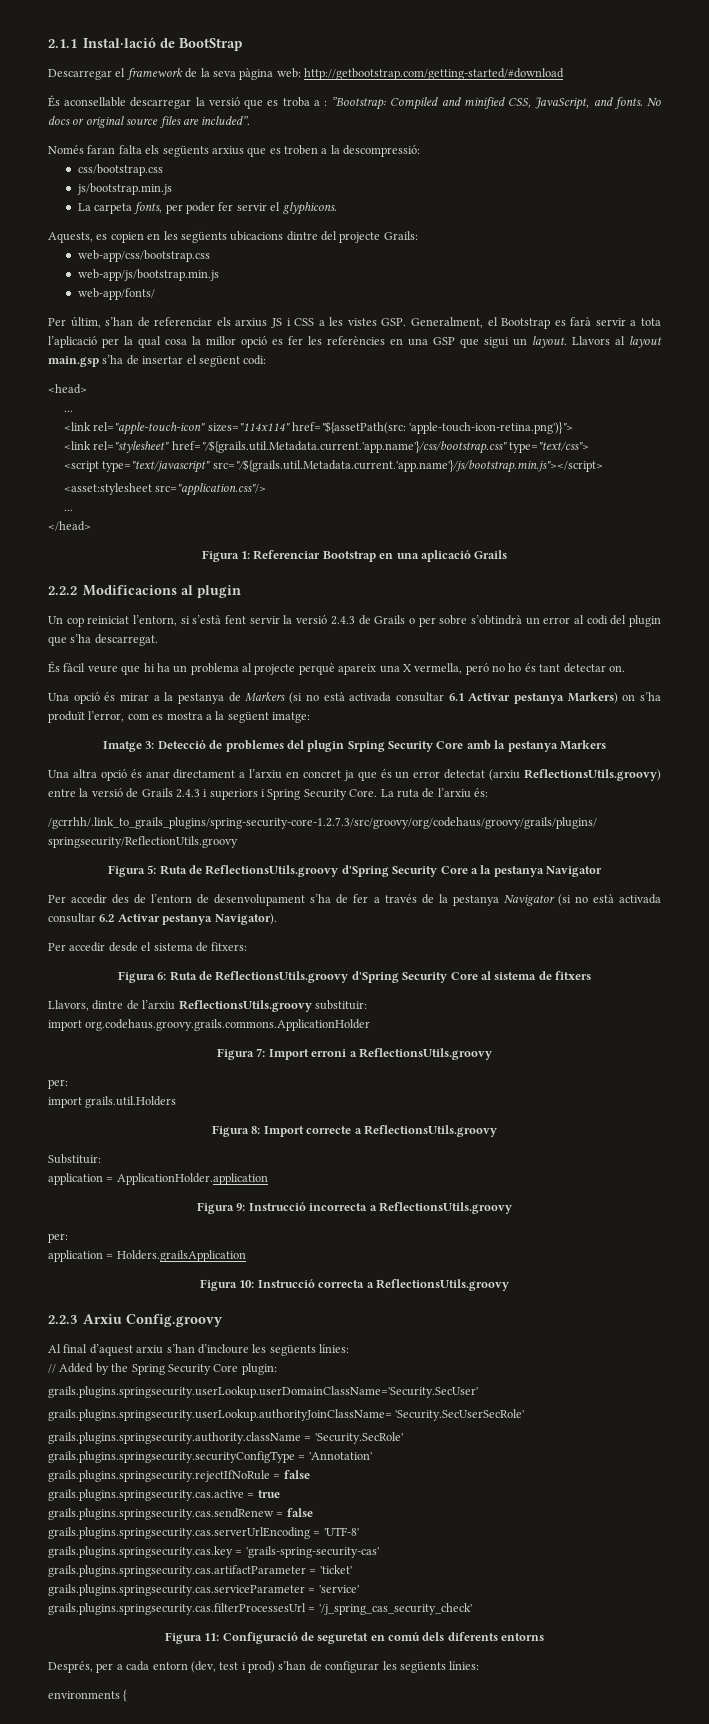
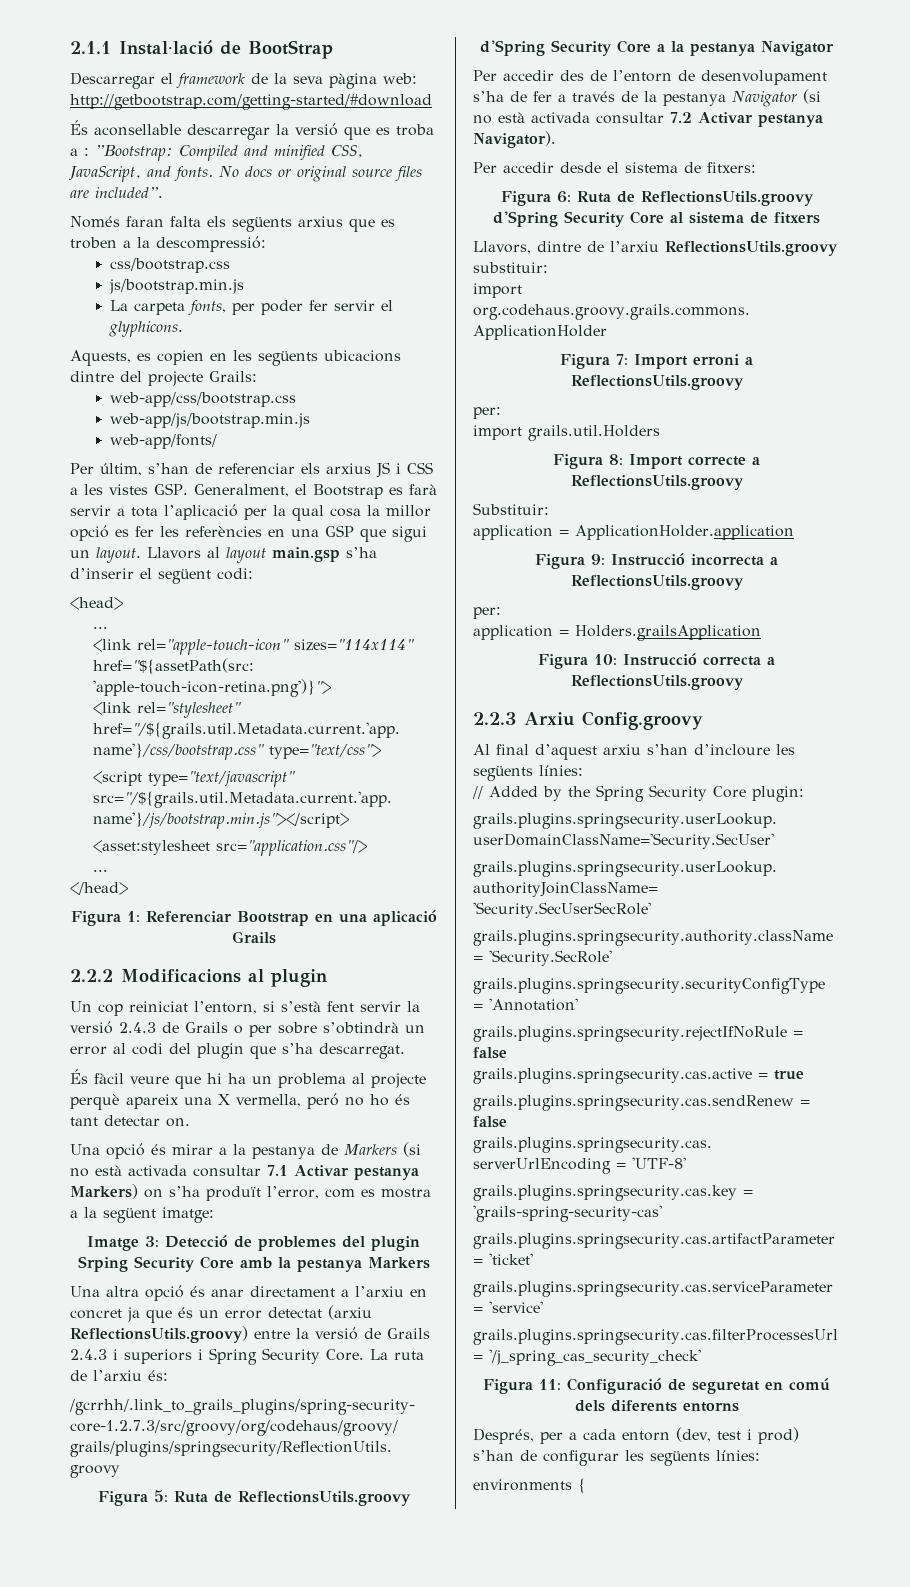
- Llavors al layout main.gsp s’ha de insertar el següent codi:
+ Llavors al layout main.gsp s’ha d’inserir el següent codi:
- Una opció és mirar a la pestanya de Markers (si no està activada consultar 6.1 Activar pestanya Markers) on s’ha produït l’error, com es mostra a la següent imatge:
+ Una opció és mirar a la pestanya de Markers (si no està activada consultar 7.1 Activar pestanya Markers) on s’ha produït l’error, com es mostra a la següent imatge:
- Per accedir des de l’entorn de desenvolupament s’ha de fer a través de la pestanya Navigator (si no està activada consultar 6.2 Activar pestanya Navigator).
+ Per accedir des de l’entorn de desenvolupament s’ha de fer a través de la pestanya Navigator (si no està activada consultar 7.2 Activar pestanya Navigator).

